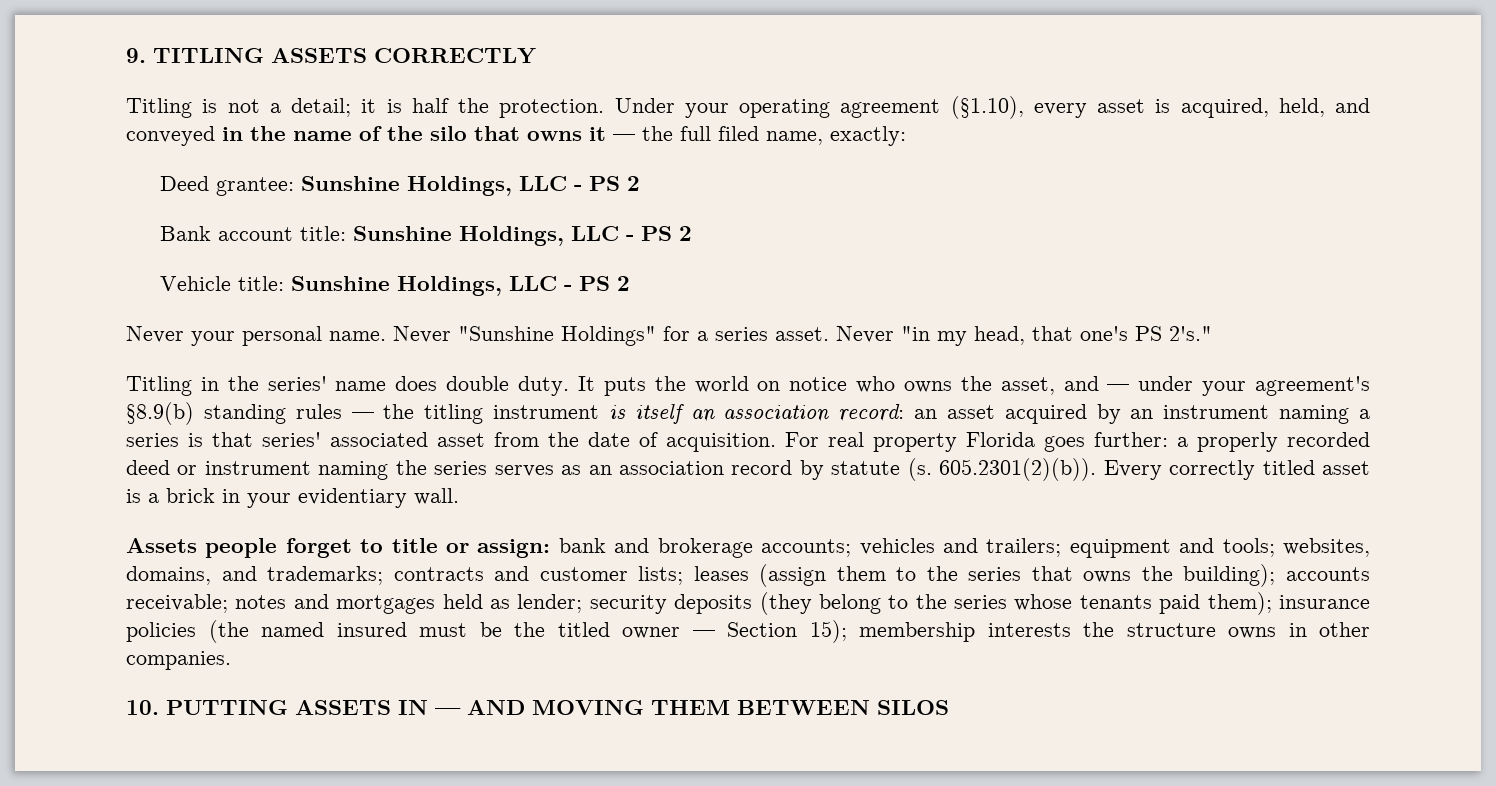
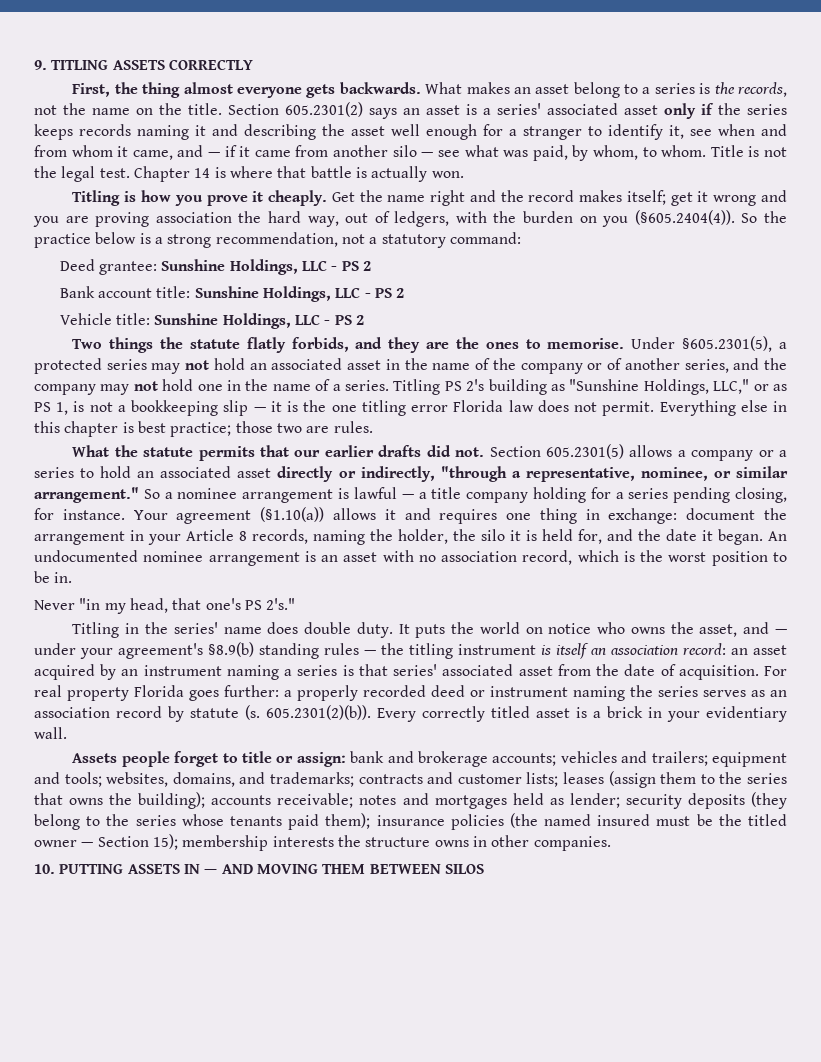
- Titling is not a detail; it is half the protection. Under your operating agreement (§1.10), every asset is acquired, held, and conveyed in the name of the silo that owns it — the full filed name, exactly:
+ First, the thing almost everyone gets backwards. What makes an asset belong to a series is the records, not the name on the title. Section 605.2301(2) says an asset is a series' associated asset only if the series keeps records naming it and describing the asset well enough for a stranger to identify it, see when and from whom it came, and — if it came from another silo — see what was paid, by whom, to whom. Title is not the legal test. Chapter 14 is where that battle is actually won.
+ Titling is how you prove it cheaply. Get the name right and the record makes itself; get it wrong and you are proving association the hard way, out of ledgers, with the burden on you (§605.2404(4)). So the practice below is a strong recommendation, not a statutory command:
- Never your personal name. Never "Sunshine Holdings" for a series asset. Never "in my head, that one's PS 2's."
+ Two things the statute flatly forbids, and they are the ones to memorise. Under §605.2301(5), a protected series may not hold an associated asset in the name of the company or of another series, and the company may not hold one in the name of a series. Titling PS 2's building as "Sunshine Holdings, LLC," or as PS 1, is not a bookkeeping slip — it is the one titling error Florida law does not permit. Everything else in this chapter is best practice; those two are rules.
+ What the statute permits that our earlier drafts did not. Section 605.2301(5) allows a company or a series to hold an associated asset directly or indirectly, "through a representative, nominee, or similar arrangement." So a nominee arrangement is lawful — a title company holding for a series pending closing, for instance. Your agreement (§1.10(a)) allows it and requires one thing in exchange: document the arrangement in your Article 8 records, naming the holder, the silo it is held for, and the date it began. An undocumented nominee arrangement is an asset with no association record, which is the worst position to be in.
+ Never "in my head, that one's PS 2's."

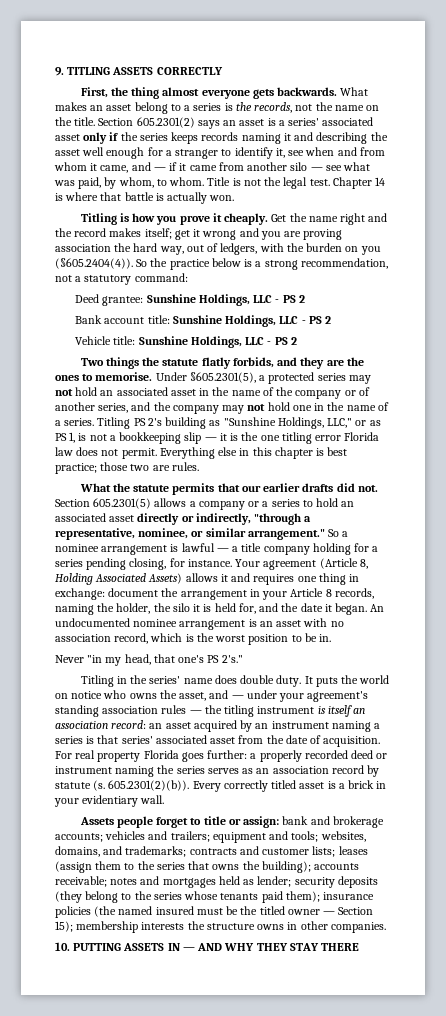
- Your agreement (§1.10(a)) allows it and requires one thing in exchange: document the arrangement in your Article 8 records, naming the holder, the silo it is held for, and the date it began.
+ Your agreement (Article 8, Holding Associated Assets) allows it and requires one thing in exchange: document the arrangement in your Article 8 records, naming the holder, the silo it is held for, and the date it began.
- It puts the world on notice who owns the asset, and — under your agreement's §8.9(b) standing rules — the titling instrument is itself an association record: an asset acquired by an instrument naming a series is that series' associated asset from the date of acquisition.
+ It puts the world on notice who owns the asset, and — under your agreement's standing association rules — the titling instrument is itself an association record: an asset acquired by an instrument naming a series is that series' associated asset from the date of acquisition.
- 10. PUTTING ASSETS IN — AND MOVING THEM BETWEEN SILOS
+ 10. PUTTING ASSETS IN — AND WHY THEY STAY THERE

